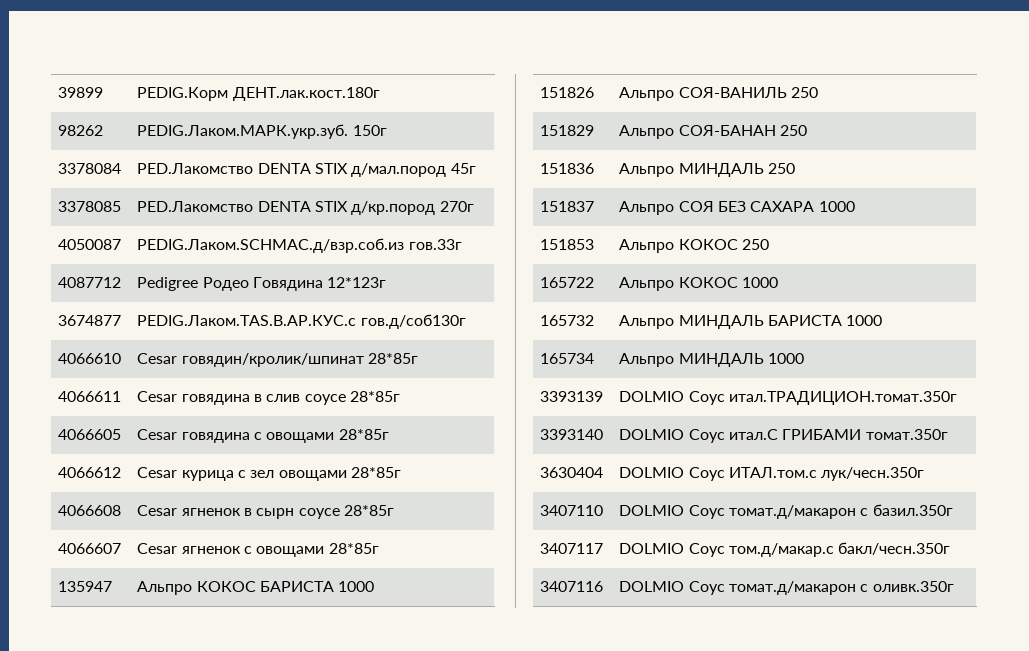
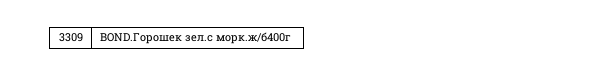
- 39899 | PEDIG.Корм ДЕНТ.лак.кост.180г
- 98262 | PEDIG.Лаком.МАРК.укр.зуб. 150г
- 3378084 | PED.Лакомство DENTA STIX д/мал.пород 45г
- 3378085 | PED.Лакомство DENTA STIX д/кр.пород 270г
- 4050087 | PEDIG.Лаком.SCHMAC.д/взр.соб.из гов.33г
- 4087712 | Pedigree Родео Говядина 12*123г
- 3674877 | PEDIG.Лаком.TAS.B.АР.КУС.с гов.д/соб130г
- 4066610 | Cesar говядин/кролик/шпинат 28*85г
- 4066611 | Cesar говядина в слив соусе 28*85г
- 4066605 | Cesar говядина с овощами 28*85г
- 4066612 | Cesar курица с зел овощами 28*85г
- 4066608 | Cesar ягненок в сырн соусе 28*85г
- 4066607 | Cesar ягненок с овощами 28*85г
- 135947 | Альпро КОКОС БАРИСТА 1000
- 151826 | Альпро СОЯ-ВАНИЛЬ 250
- 151829 | Альпро СОЯ-БАНАН 250
- 151836 | Альпро МИНДАЛЬ 250
- 151837 | Альпро СОЯ БЕЗ САХАРА 1000
- 151853 | Альпро КОКОС 250
- 165722 | Альпро КОКОС 1000
- 165732 | Альпро МИНДАЛЬ БАРИСТА 1000
- 165734 | Альпро МИНДАЛЬ 1000
- 3393139 | DOLMIO Соус итал.ТРАДИЦИОН.томат.350г
- 3393140 | DOLMIO Соус итал.С ГРИБАМИ томат.350г
- 3630404 | DOLMIO Соус ИТАЛ.том.с лук/чесн.350г
- 3407110 | DOLMIO Соус томат.д/макарон с базил.350г
- 3407117 | DOLMIO Соус том.д/макар.с бакл/чесн.350г
- 3407116 | DOLMIO Соус томат.д/макарон с оливк.350г
+ 3309 | BOND.Горошек зел.с морк.ж/б400г

